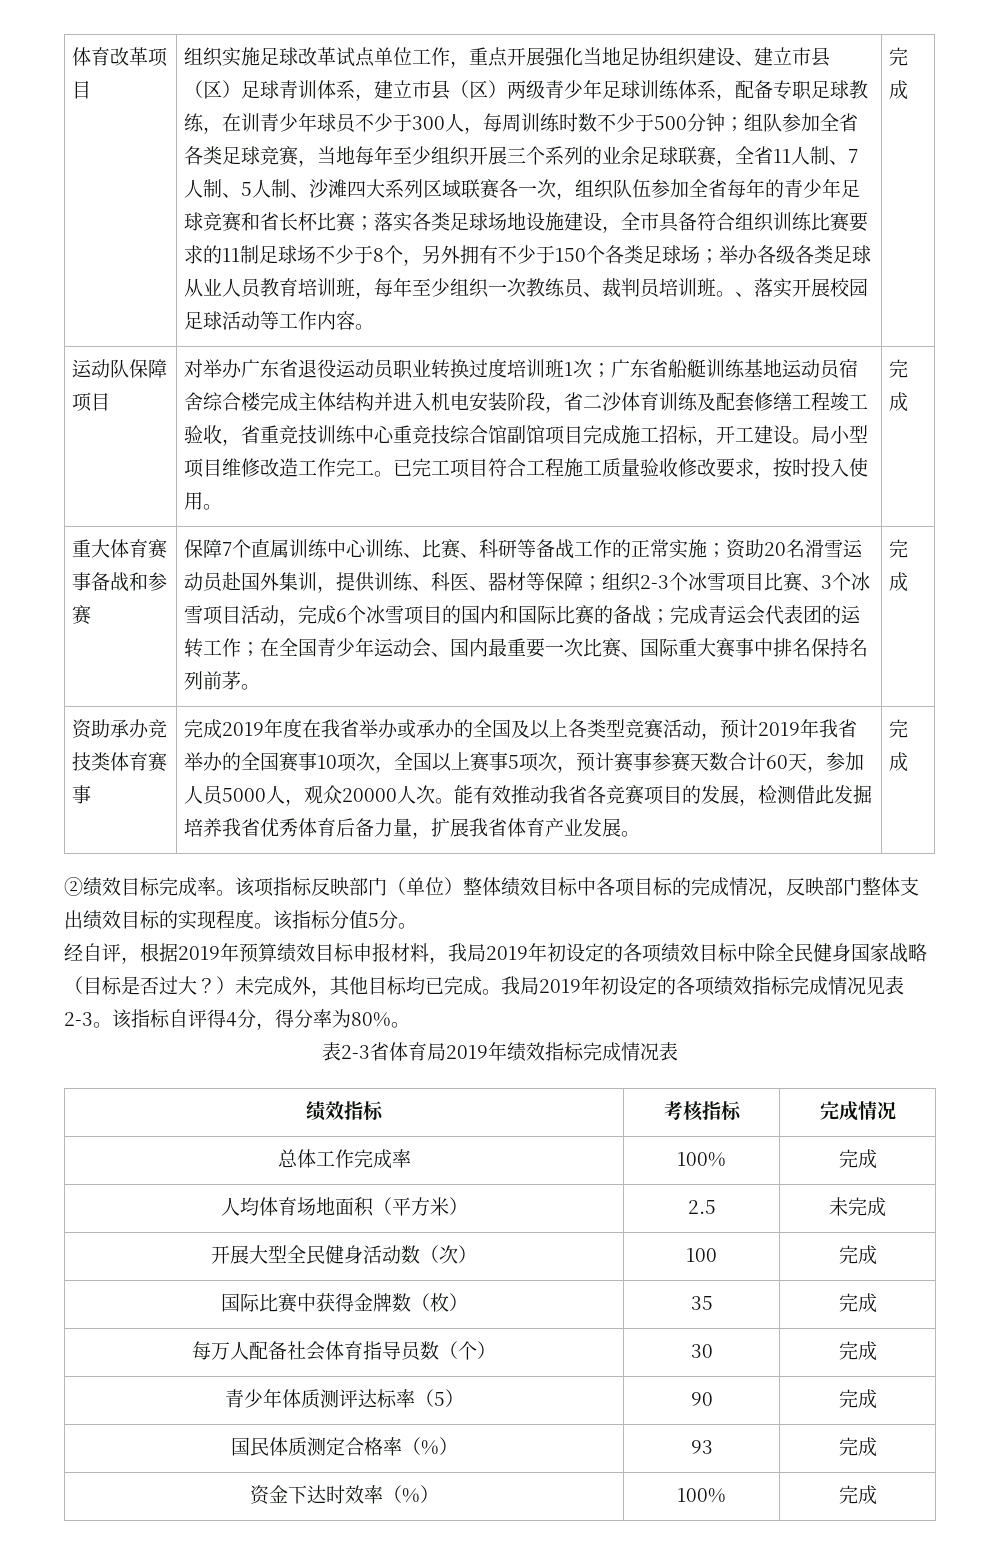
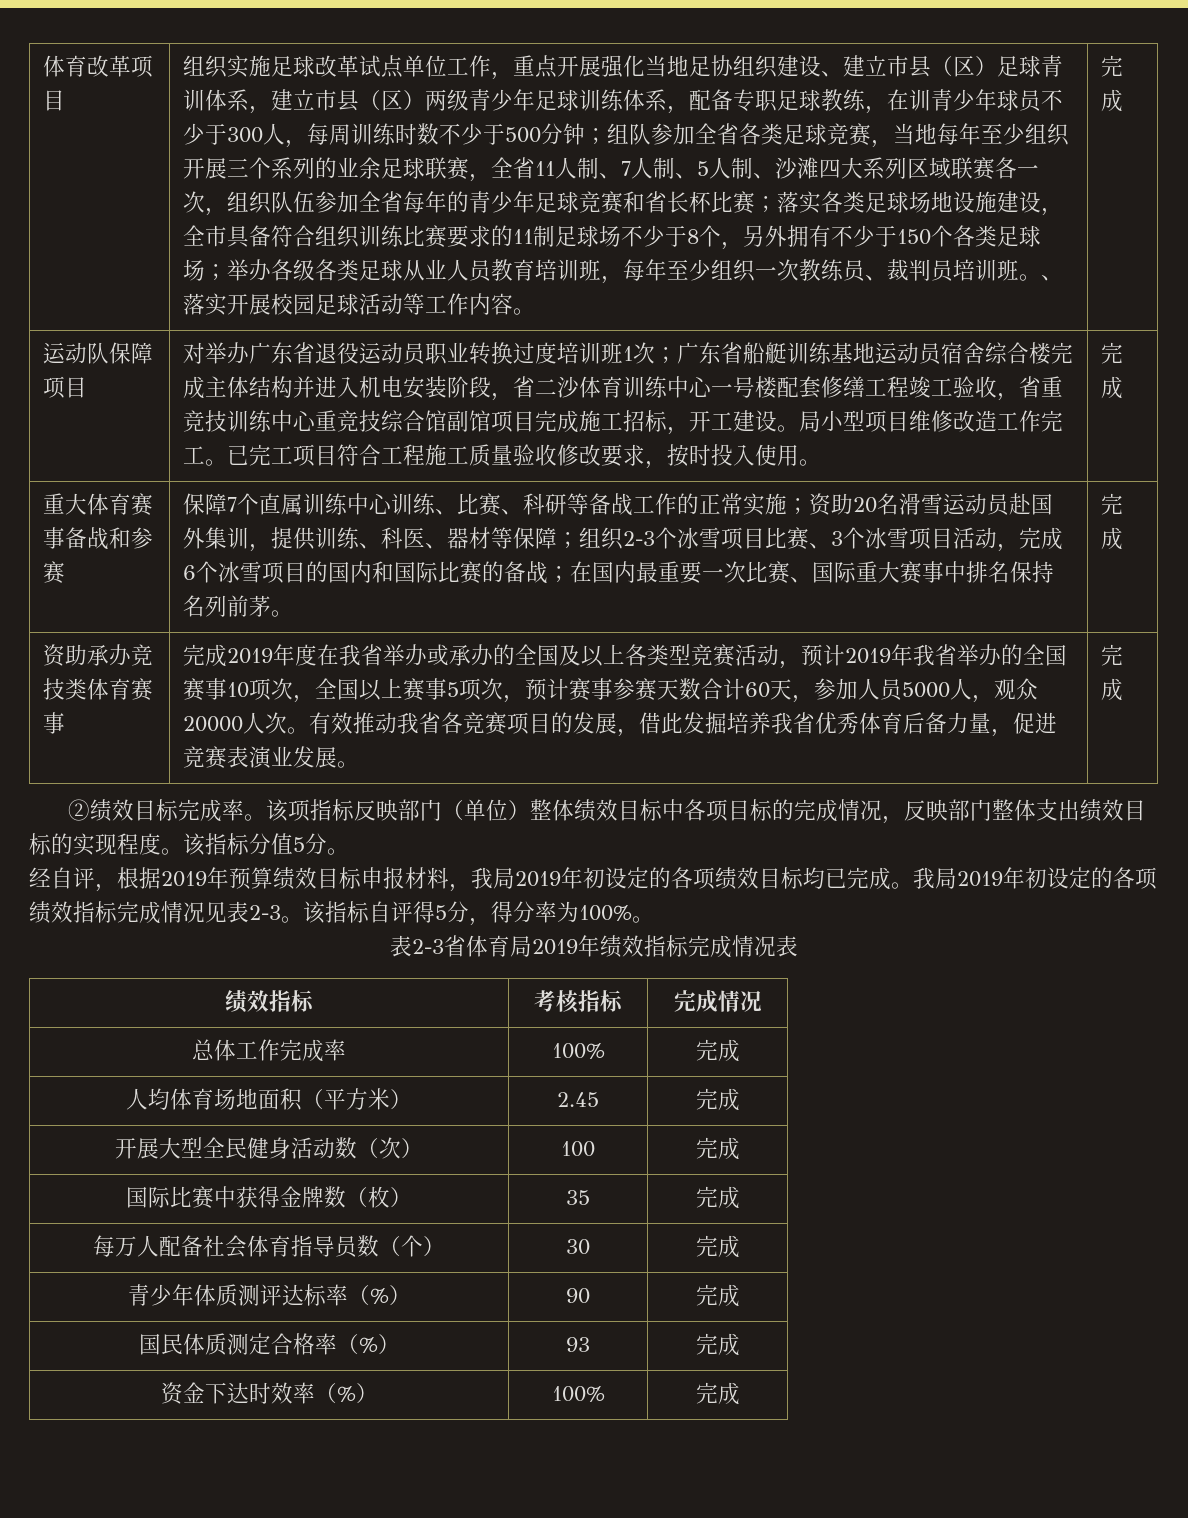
- 对举办广东省退役运动员职业转换过度培训班1次；广东省船艇训练基地运动员宿舍综合楼完成主体结构并进入机电安装阶段，省二沙体育训练及配套修缮工程竣工验收，省重竞技训练中心重竞技综合馆副馆项目完成施工招标，开工建设。
+ 对举办广东省退役运动员职业转换过度培训班1次；广东省船艇训练基地运动员宿舍综合楼完成主体结构并进入机电安装阶段，省二沙体育训练中心一号楼配套修缮工程竣工验收，省重竞技训练中心重竞技综合馆副馆项目完成施工招标，开工建设。
- 完成青运会代表团的运转工作；在全国青少年运动会、国内最重要一次比赛、国际重大赛事中排名保持名列前茅。
+ 在国内最重要一次比赛、国际重大赛事中排名保持名列前茅。
- 能有效推动我省各竞赛项目的发展，检测借此发掘培养我省优秀体育后备力量，扩展我省体育产业发展。
+ 有效推动我省各竞赛项目的发展，借此发掘培养我省优秀体育后备力量，促进竞赛表演业发展。
- 经自评，根据2019年预算绩效目标申报材料，我局2019年初设定的各项绩效目标中除全民健身国家战略（目标是否过大？）未完成外，其他目标均已完成。
+ 经自评，根据2019年预算绩效目标申报材料，我局2019年初设定的各项绩效目标均已完成。
- 该指标自评得4分，得分率为80%。
+ 该指标自评得5分，得分率为100%。
- 人均体育场地面积（平方米） | 2.5 | 未完成
+ 人均体育场地面积（平方米） | 2.45 | 完成
- 青少年体质测评达标率（5） | 90 | 完成
+ 青少年体质测评达标率（%） | 90 | 完成

